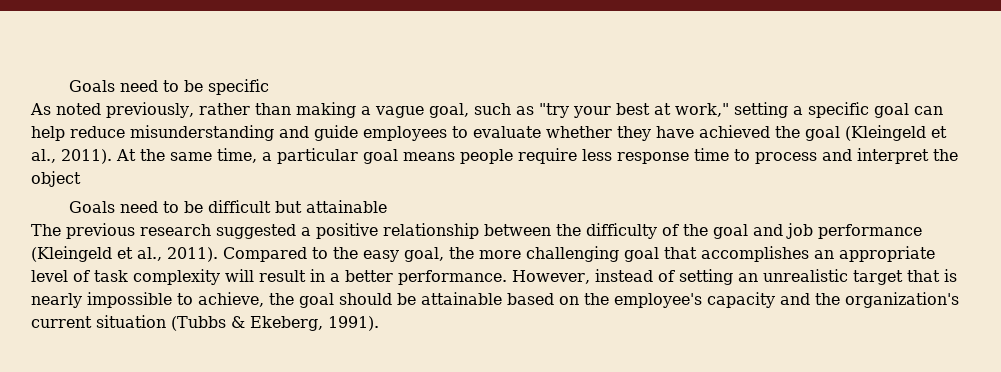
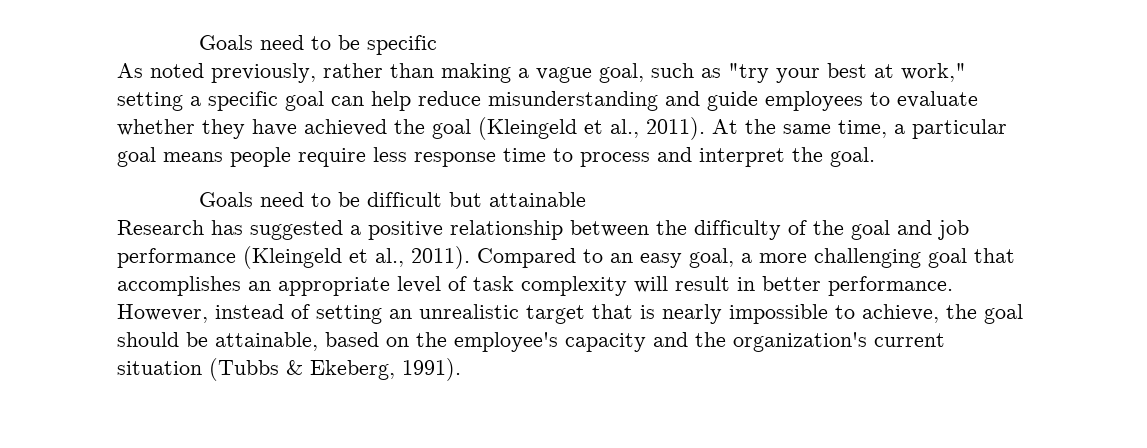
- At the same time, a particular goal means people require less response time to process and interpret the object
+ At the same time, a particular goal means people require less response time to process and interpret the goal.
- The previous research suggested a positive relationship between the difficulty of the goal and job performance (Kleingeld et al., 2011).
+ Research has suggested a positive relationship between the difficulty of the goal and job performance (Kleingeld et al., 2011).
- Compared to the easy goal, the more challenging goal that accomplishes an appropriate level of task complexity will result in a better performance.
+ Compared to an easy goal, a more challenging goal that accomplishes an appropriate level of task complexity will result in better performance.
- However, instead of setting an unrealistic target that is nearly impossible to achieve, the goal should be attainable based on the employee's capacity and the organization's current situation (Tubbs & Ekeberg, 1991).
+ However, instead of setting an unrealistic target that is nearly impossible to achieve, the goal should be attainable, based on the employee's capacity and the organization's current situation (Tubbs & Ekeberg, 1991).

